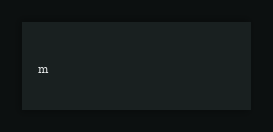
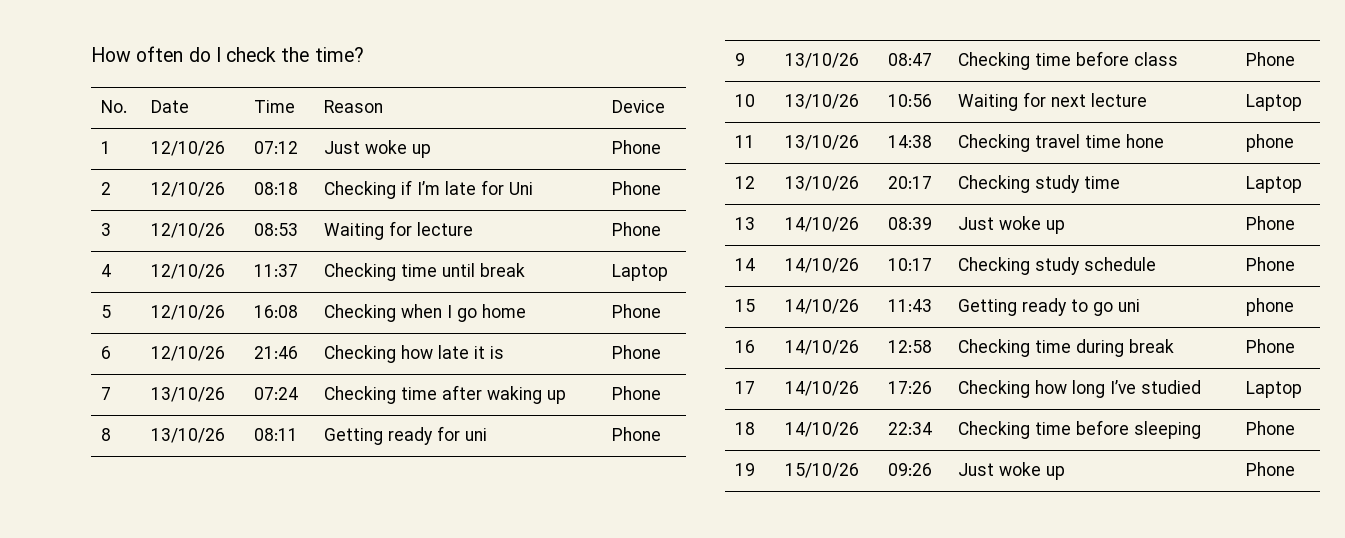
- m
+ How often do I check the time?
+ No. | Date | Time | Reason | Device
+ 1 | 12/10/26 | 07:12 | Just woke up | Phone
+ 2 | 12/10/26 | 08:18 | Checking if I’m late for Uni | Phone
+ 3 | 12/10/26 | 08:53 | Waiting for lecture | Phone
+ 4 | 12/10/26 | 11:37 | Checking time until break | Laptop
+ 5 | 12/10/26 | 16:08 | Checking when I go home | Phone
+ 6 | 12/10/26 | 21:46 | Checking how late it is | Phone
+ 7 | 13/10/26 | 07:24 | Checking time after waking up | Phone
+ 8 | 13/10/26 | 08:11 | Getting ready for uni | Phone
+ 9 | 13/10/26 | 08:47 | Checking time before class | Phone
+ 10 | 13/10/26 | 10:56 | Waiting for next lecture | Laptop
+ 11 | 13/10/26 | 14:38 | Checking travel time hone | phone
+ 12 | 13/10/26 | 20:17 | Checking study time | Laptop
+ 13 | 14/10/26 | 08:39 | Just woke up | Phone
+ 14 | 14/10/26 | 10:17 | Checking study schedule | Phone
+ 15 | 14/10/26 | 11:43 | Getting ready to go uni | phone
+ 16 | 14/10/26 | 12:58 | Checking time during break | Phone
+ 17 | 14/10/26 | 17:26 | Checking how long I’ve studied | Laptop
+ 18 | 14/10/26 | 22:34 | Checking time before sleeping | Phone
+ 19 | 15/10/26 | 09:26 | Just woke up | Phone

